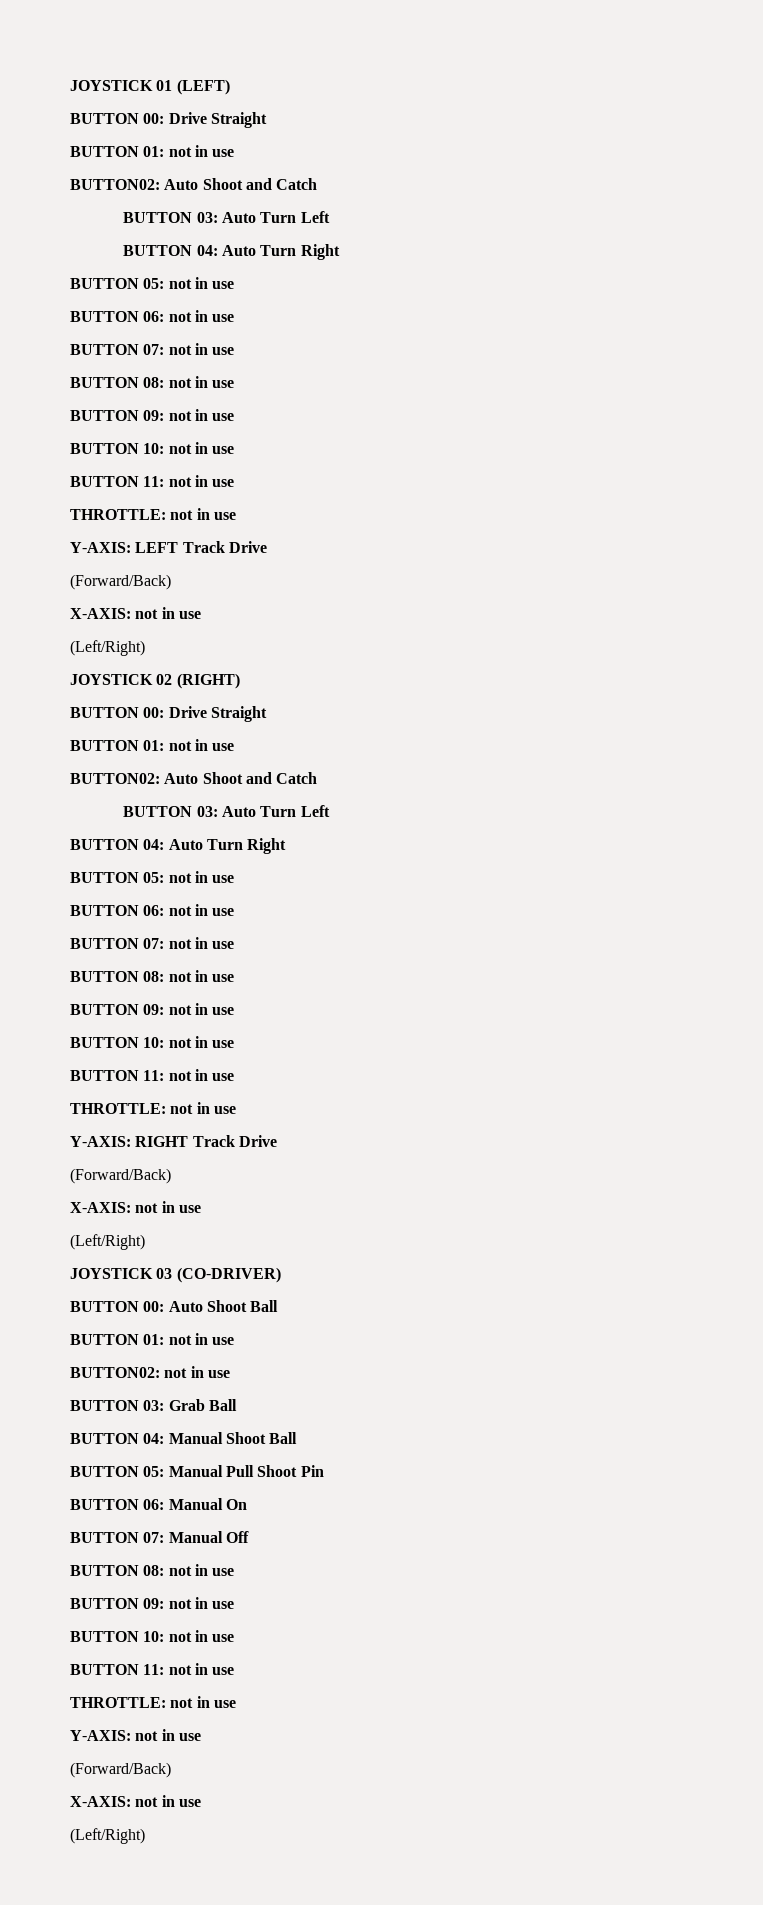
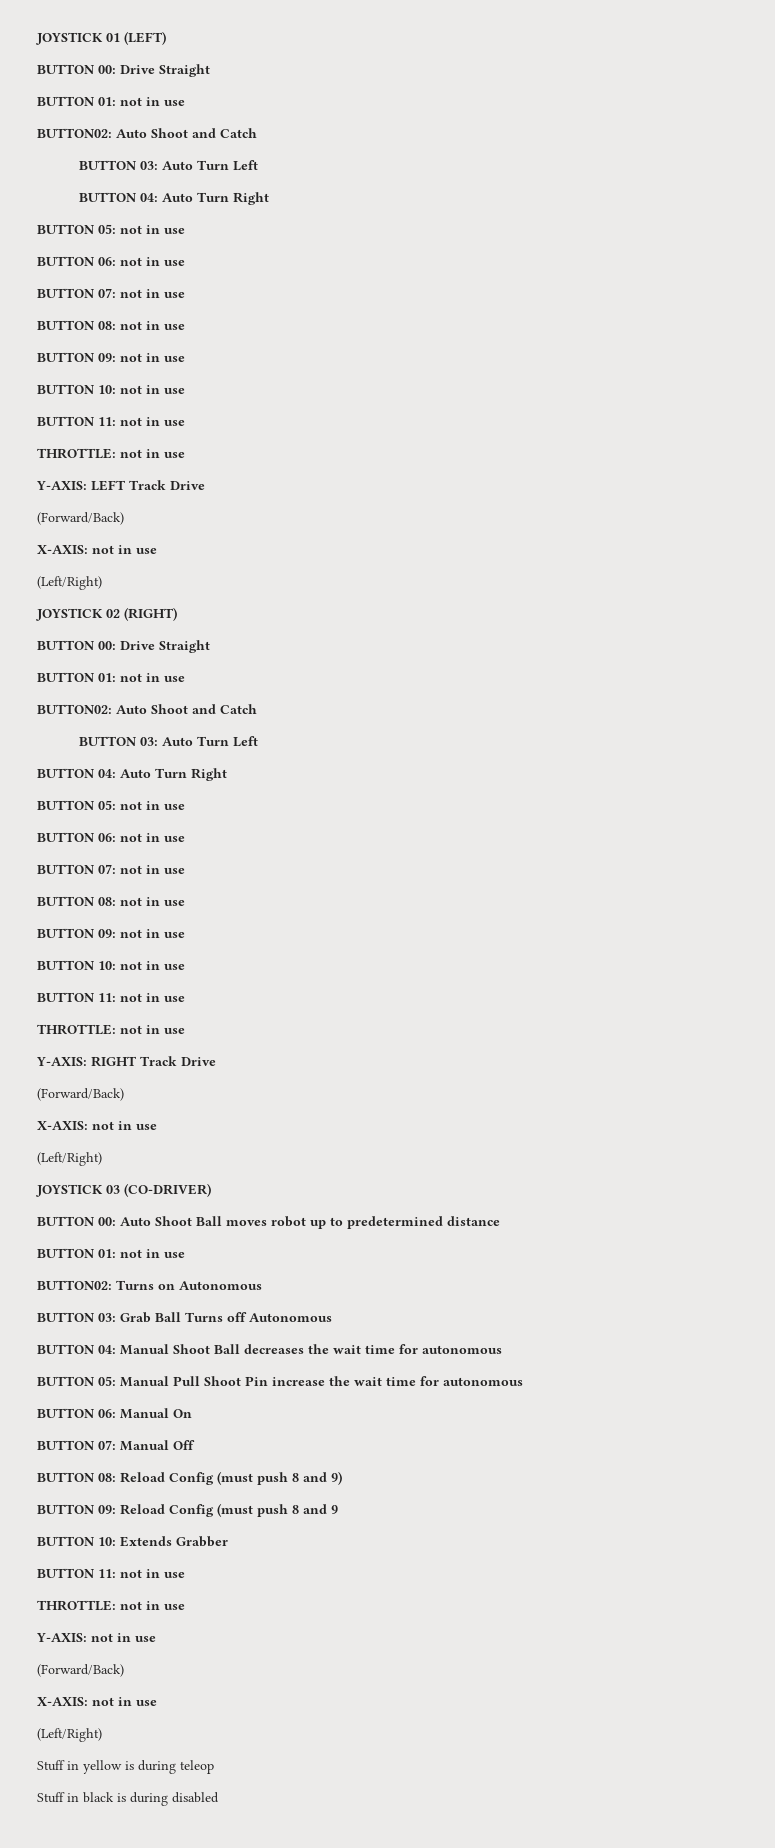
- BUTTON 00: Auto Shoot Ball
+ BUTTON 00: Auto Shoot Ball moves robot up to predetermined distance
  BUTTON 01: not in use
- BUTTON02: not in use
+ BUTTON02: Turns on Autonomous
- BUTTON 03: Grab Ball
+ BUTTON 03: Grab Ball Turns off Autonomous
- BUTTON 04: Manual Shoot Ball
+ BUTTON 04: Manual Shoot Ball decreases the wait time for autonomous
- BUTTON 05: Manual Pull Shoot Pin
+ BUTTON 05: Manual Pull Shoot Pin increase the wait time for autonomous
  BUTTON 07: Manual Off
- BUTTON 08: not in use
- BUTTON 09: not in use
- BUTTON 10: not in use
+ BUTTON 08: Reload Config (must push 8 and 9)
+ BUTTON 09: Reload Config (must push 8 and 9
+ BUTTON 10: Extends Grabber
+ Stuff in yellow is during teleop
+ Stuff in black is during disabled

